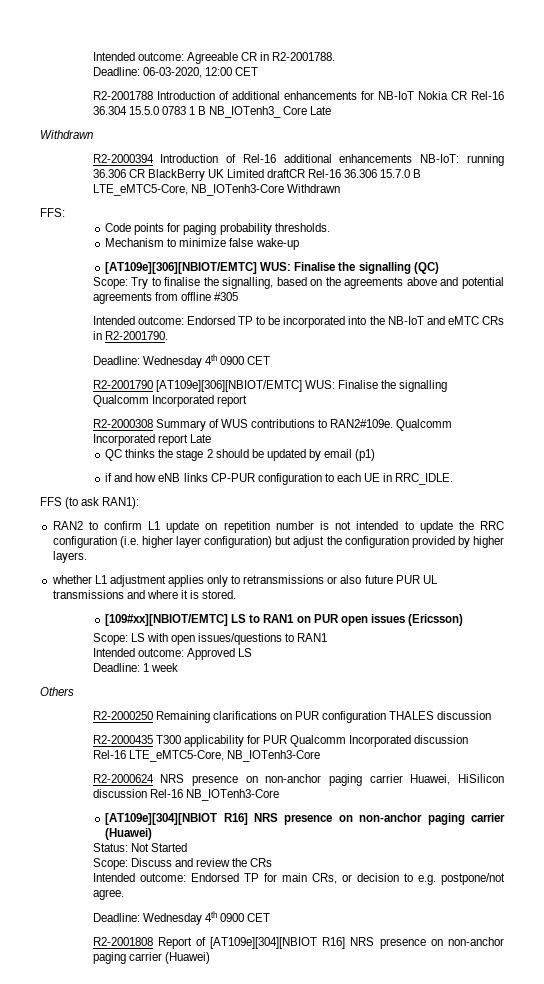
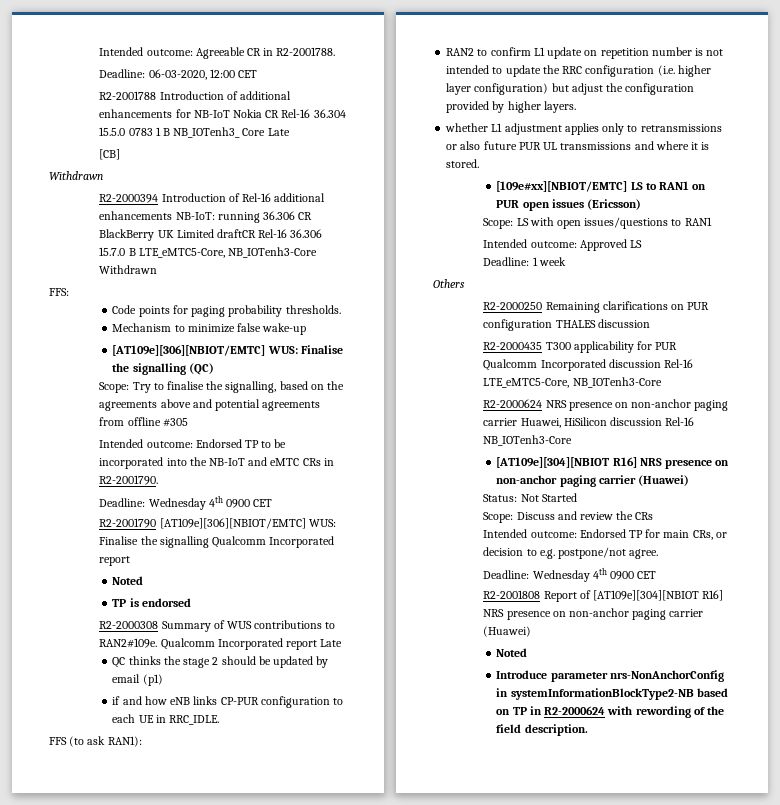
+ [CB]
  R2-2001790 [AT109e][306][NBIOT/EMTC] WUS: Finalise the signalling Qualcomm Incorporated report
+ Noted
+ TP is endorsed
- [109#xx][NBIOT/EMTC] LS to RAN1 on PUR open issues (Ericsson)
+ [109e#xx][NBIOT/EMTC] LS to RAN1 on PUR open issues (Ericsson)
  R2-2001808 Report of [AT109e][304][NBIOT R16] NRS presence on non-anchor paging carrier (Huawei)
+ Noted
+ Introduce parameter nrs-NonAnchorConfig in systemInformationBlockType2-NB based on TP in R2-2000624 with rewording of the field description.

